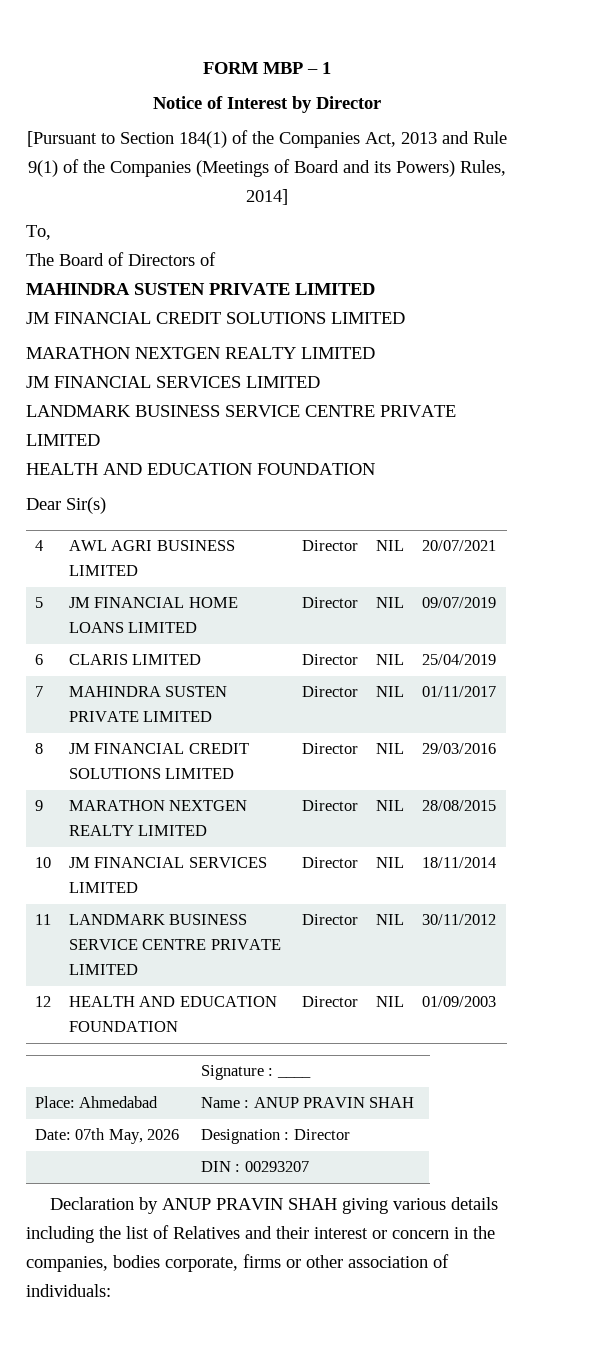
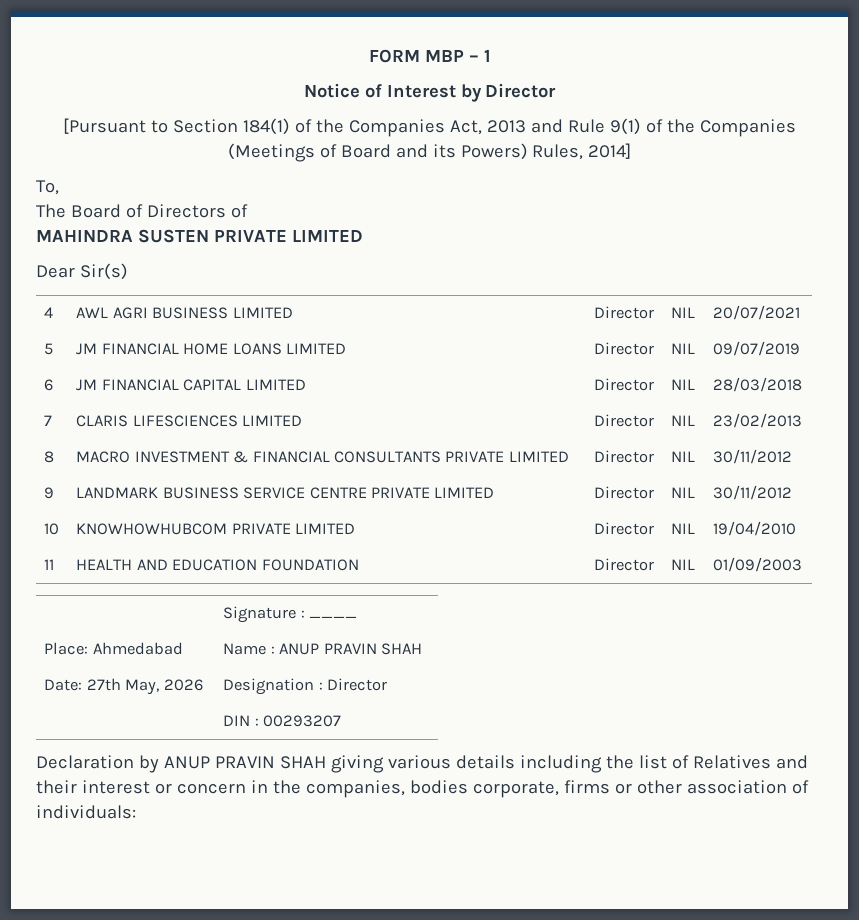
  The Board of Directors of
  MAHINDRA SUSTEN PRIVATE LIMITED
- JM FINANCIAL CREDIT SOLUTIONS LIMITED
- MARATHON NEXTGEN REALTY LIMITED
- JM FINANCIAL SERVICES LIMITED
- LANDMARK BUSINESS SERVICE CENTRE PRIVATE LIMITED
- HEALTH AND EDUCATION FOUNDATION
- 6 | CLARIS LIMITED | Director | NIL | 25/04/2019
+ 6 | JM FINANCIAL CAPITAL LIMITED | Director | NIL | 28/03/2018
- 7 | MAHINDRA SUSTEN PRIVATE LIMITED | Director | NIL | 01/11/2017
- 8 | JM FINANCIAL CREDIT SOLUTIONS LIMITED | Director | NIL | 29/03/2016
- 9 | MARATHON NEXTGEN REALTY LIMITED | Director | NIL | 28/08/2015
- 10 | JM FINANCIAL SERVICES LIMITED | Director | NIL | 18/11/2014
- 11 | LANDMARK BUSINESS SERVICE CENTRE PRIVATE LIMITED | Director | NIL | 30/11/2012
+ 7 | CLARIS LIFESCIENCES LIMITED | Director | NIL | 23/02/2013
+ 8 | MACRO INVESTMENT & FINANCIAL CONSULTANTS PRIVATE LIMITED | Director | NIL | 30/11/2012
+ 9 | LANDMARK BUSINESS SERVICE CENTRE PRIVATE LIMITED | Director | NIL | 30/11/2012
- 12 | HEALTH AND EDUCATION FOUNDATION | Director | NIL | 01/09/2003
+ 10 | KNOWHOWHUBCOM PRIVATE LIMITED | Director | NIL | 19/04/2010
+ 11 | HEALTH AND EDUCATION FOUNDATION | Director | NIL | 01/09/2003
- Date: 07th May, 2026 | Designation : Director
+ Date: 27th May, 2026 | Designation : Director

